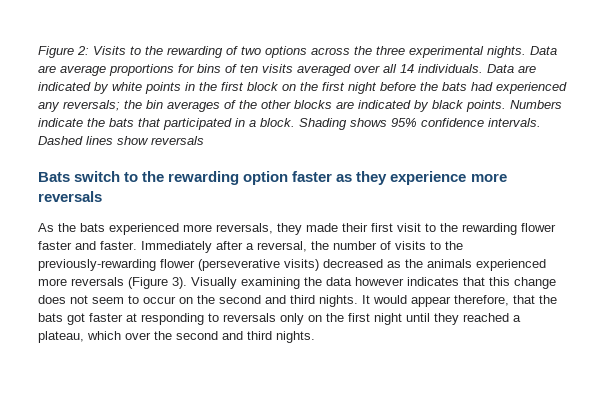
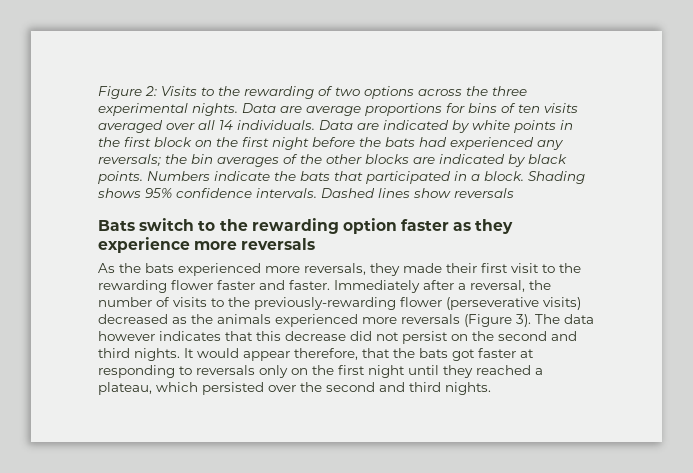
- Visually examining the data however indicates that this change does not seem to occur on the second and third nights.
+ The data however indicates that this decrease did not persist on the second and third nights.
- It would appear therefore, that the bats got faster at responding to reversals only on the first night until they reached a plateau, which over the second and third nights.
+ It would appear therefore, that the bats got faster at responding to reversals only on the first night until they reached a plateau, which persisted over the second and third nights.

